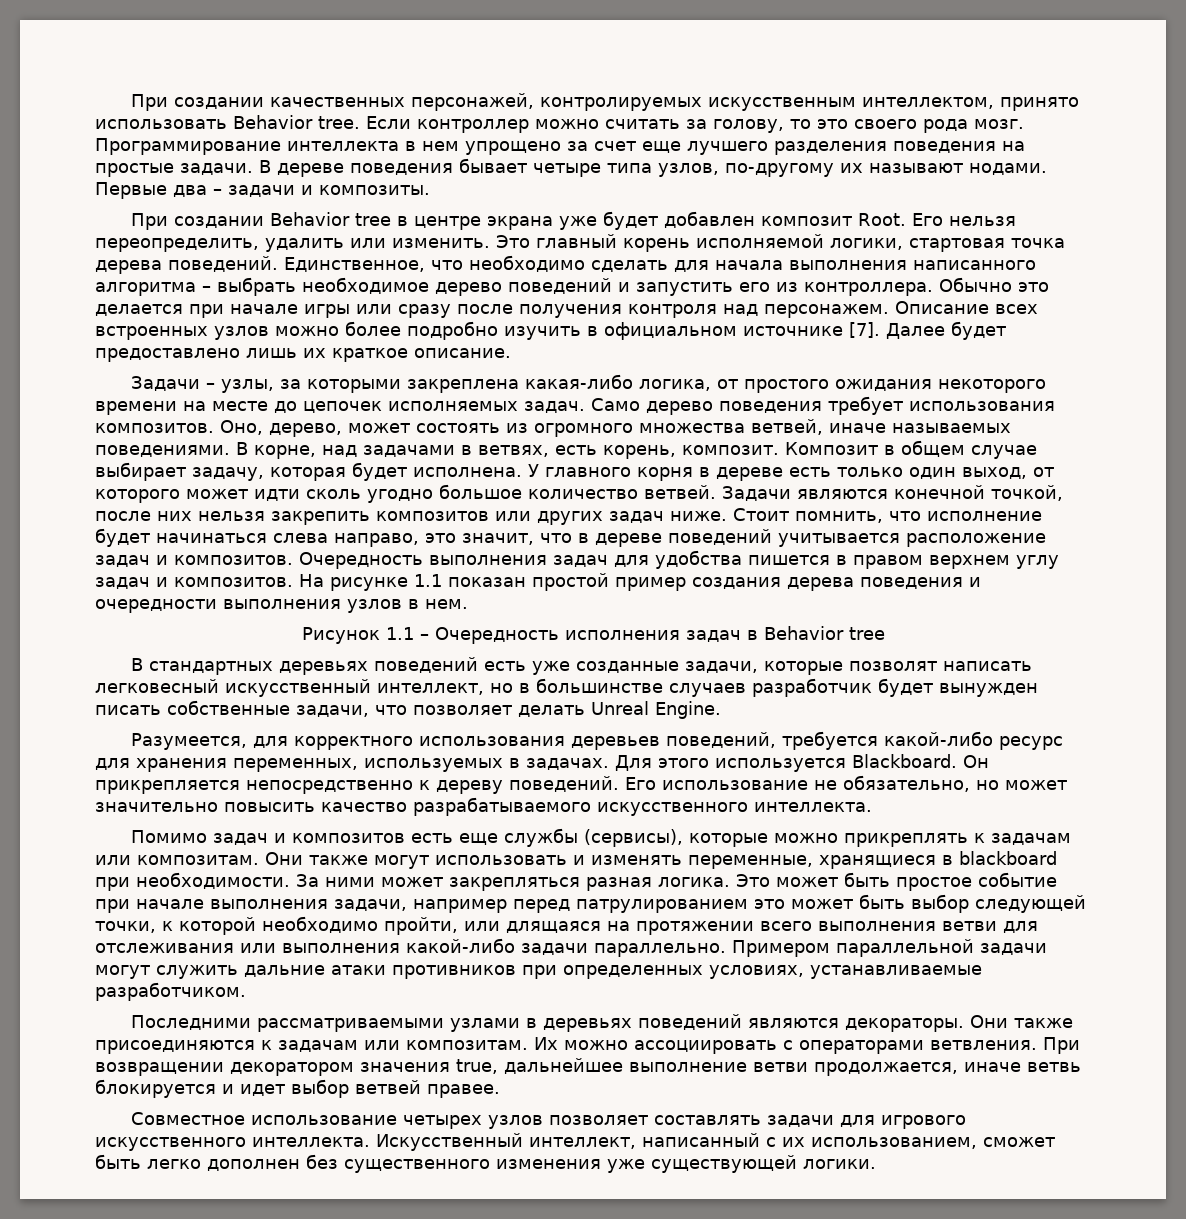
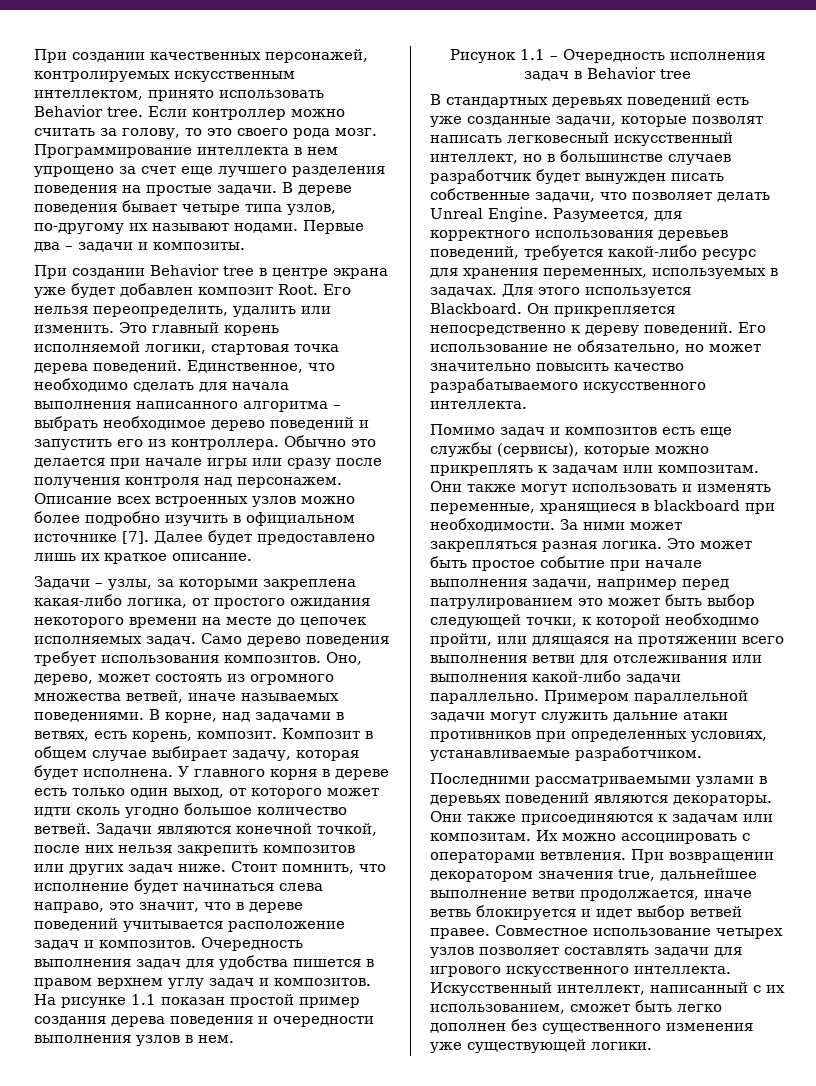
- В стандартных деревьях поведений есть уже созданные задачи, которые позволят написать легковесный искусственный интеллект, но в большинстве случаев разработчик будет вынужден писать собственные задачи, что позволяет делать Unreal Engine.
- Разумеется, для корректного использования деревьев поведений, требуется какой-либо ресурс для хранения переменных, используемых в задачах.
+ В стандартных деревьях поведений есть уже созданные задачи, которые позволят написать легковесный искусственный интеллект, но в большинстве случаев разработчик будет вынужден писать собственные задачи, что позволяет делать Unreal Engine. Разумеется, для корректного использования деревьев поведений, требуется какой-либо ресурс для хранения переменных, используемых в задачах.
- При возвращении декоратором значения true, дальнейшее выполнение ветви продолжается, иначе ветвь блокируется и идет выбор ветвей правее.
- Совместное использование четырех узлов позволяет составлять задачи для игрового искусственного интеллекта.
+ При возвращении декоратором значения true, дальнейшее выполнение ветви продолжается, иначе ветвь блокируется и идет выбор ветвей правее. Совместное использование четырех узлов позволяет составлять задачи для игрового искусственного интеллекта.

